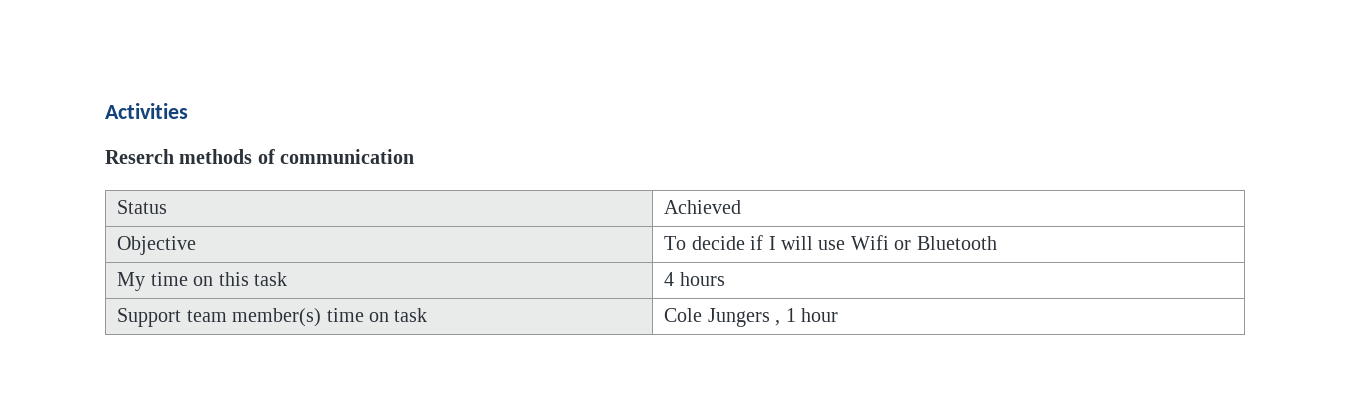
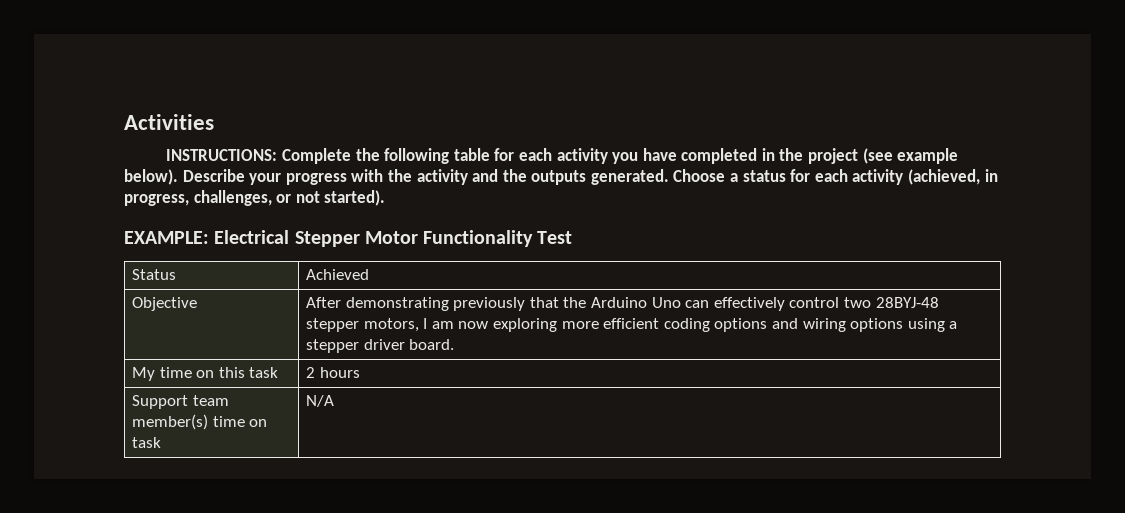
- Reserch methods of communication
+ INSTRUCTIONS: Complete the following table for each activity you have completed in the project (see example below). Describe your progress with the activity and the outputs generated. Choose a status for each activity (achieved, in progress, challenges, or not started).
+ EXAMPLE: Electrical Stepper Motor Functionality Test
  Status | Achieved
- Objective | To decide if I will use Wifi or Bluetooth
+ Objective | After demonstrating previously that the Arduino Uno can effectively control two 28BYJ-48 stepper motors, I am now exploring more efficient coding options and wiring options using a stepper driver board.
- My time on this task | 4 hours
+ My time on this task | 2 hours
- Support team member(s) time on task | Cole Jungers , 1 hour
+ Support team member(s) time on task | N/A

